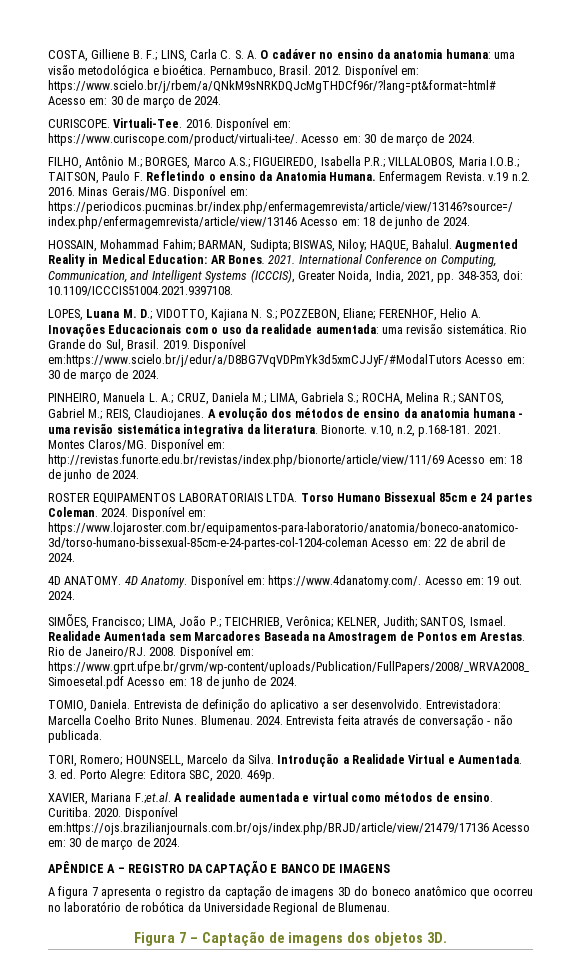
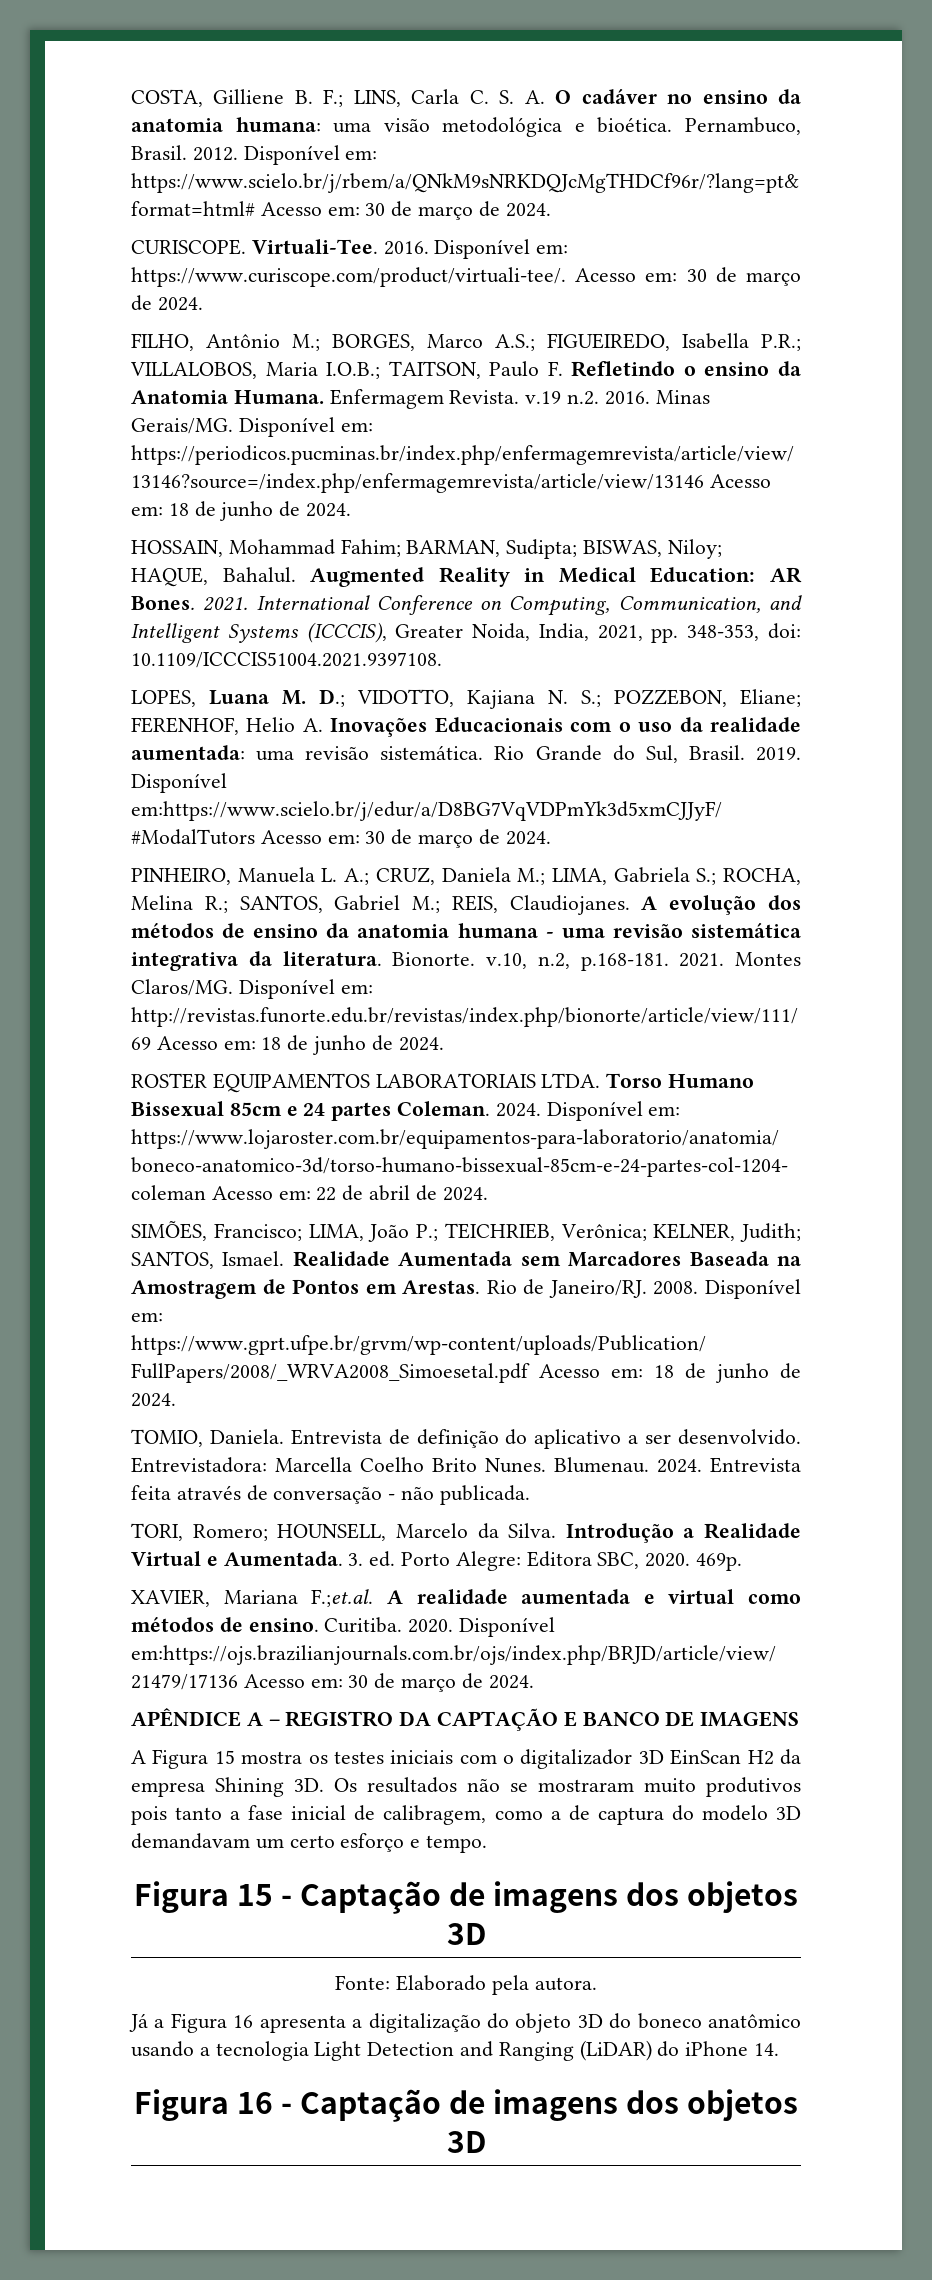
- 4D ANATOMY. 4D Anatomy. Disponível em: https://www.4danatomy.com/. Acesso em: 19 out. 2024.
- A figura 7 apresenta o registro da captação de imagens 3D do boneco anatômico que ocorreu no laboratório de robótica da Universidade Regional de Blumenau.
- Figura 7 – Captação de imagens dos objetos 3D.
+ A Figura 15 mostra os testes iniciais com o digitalizador 3D EinScan H2 da empresa Shining 3D. Os resultados não se mostraram muito produtivos pois tanto a fase inicial de calibragem, como a de captura do modelo 3D demandavam um certo esforço e tempo.
+ Figura 15 - Captação de imagens dos objetos 3D
+ Fonte: Elaborado pela autora.
+ Já a Figura 16 apresenta a digitalização do objeto 3D do boneco anatômico usando a tecnologia Light Detection and Ranging (LiDAR) do iPhone 14.
+ Figura 16 - Captação de imagens dos objetos 3D

